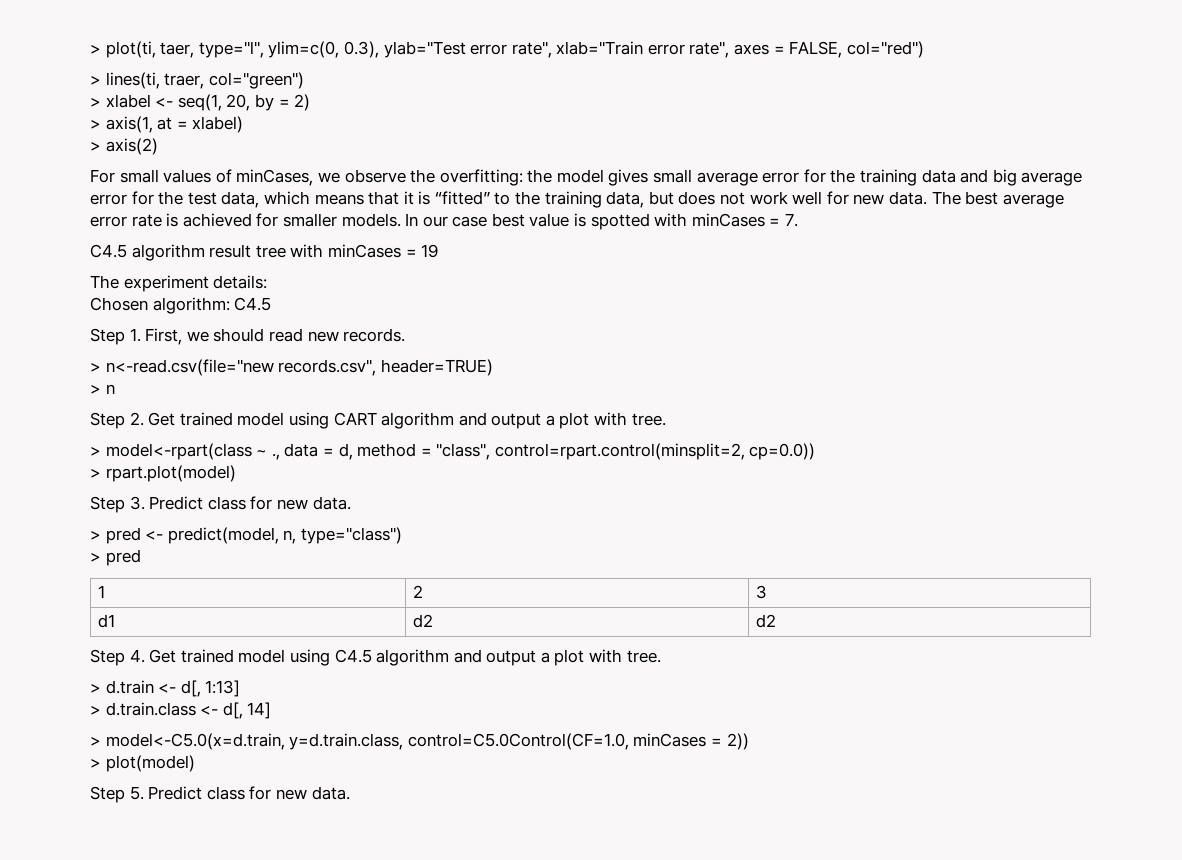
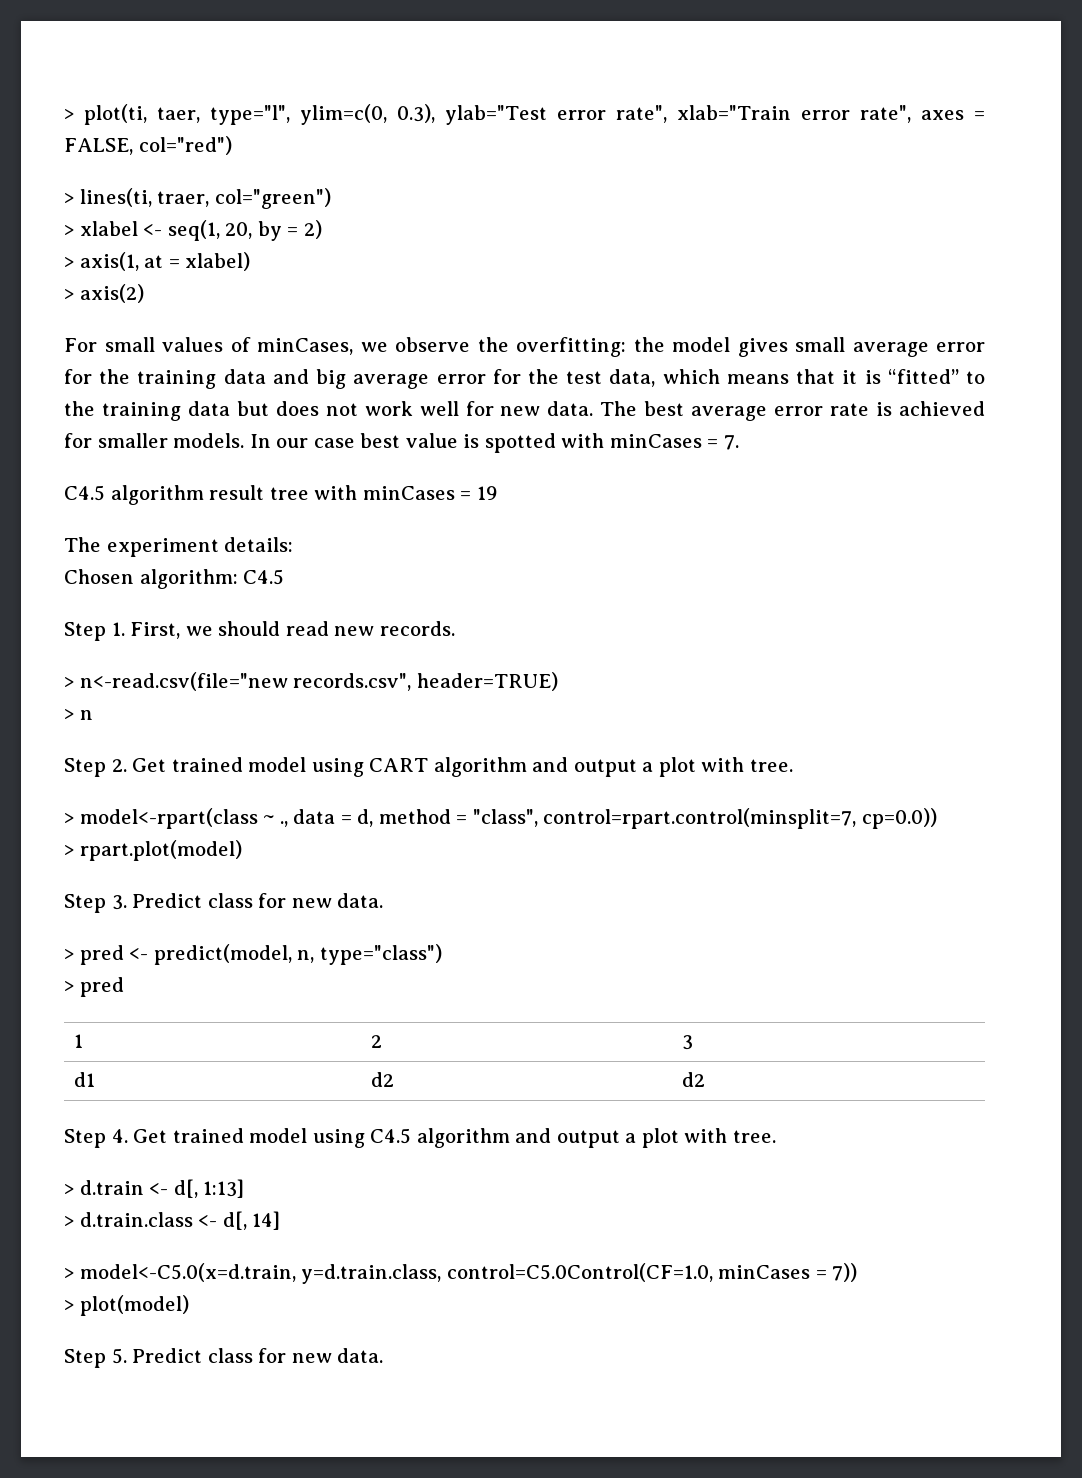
- For small values of minCases, we observe the overfitting: the model gives small average error for the training data and big average error for the test data, which means that it is “fitted” to the training data, but does not work well for new data.
+ For small values of minCases, we observe the overfitting: the model gives small average error for the training data and big average error for the test data, which means that it is “fitted” to the training data but does not work well for new data.
- > model<-rpart(class ~ ., data = d, method = "class", control=rpart.control(minsplit=2, cp=0.0))
+ > model<-rpart(class ~ ., data = d, method = "class", control=rpart.control(minsplit=7, cp=0.0))
- > model<-C5.0(x=d.train, y=d.train.class, control=C5.0Control(CF=1.0, minCases = 2))
+ > model<-C5.0(x=d.train, y=d.train.class, control=C5.0Control(CF=1.0, minCases = 7))

